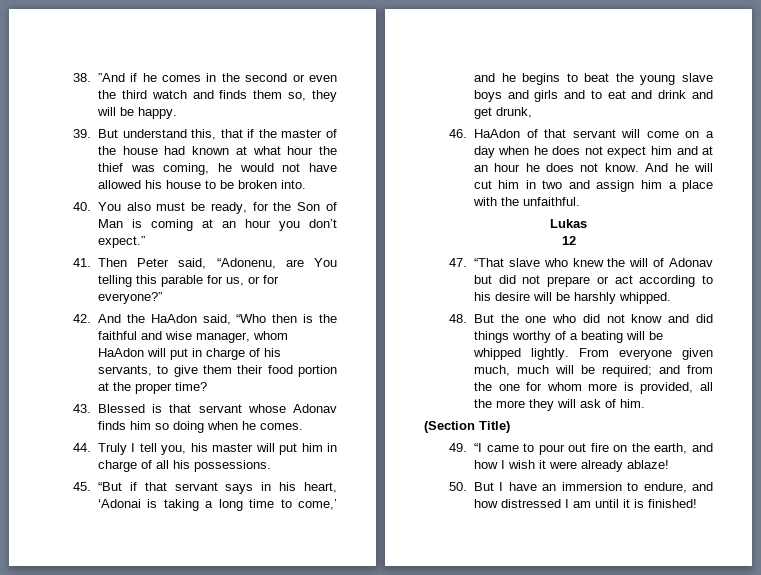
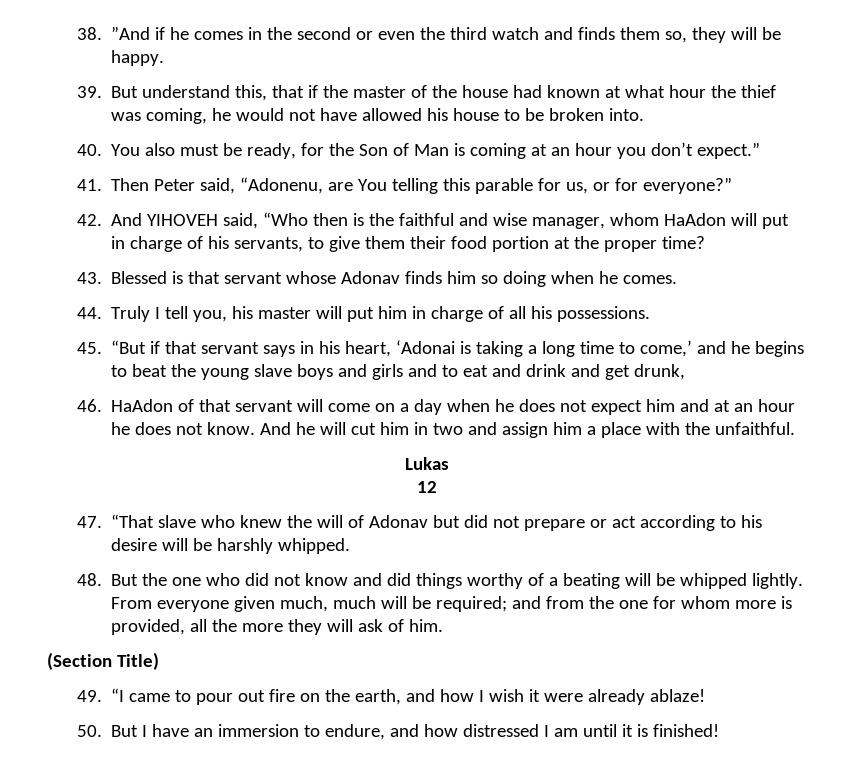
- 42. And the HaAdon said, “Who then is the faithful and wise manager, whom HaAdon will put in charge of his servants, to give them their food portion at the proper time?
+ 42. And YIHOVEH said, “Who then is the faithful and wise manager, whom HaAdon will put in charge of his servants, to give them their food portion at the proper time?

